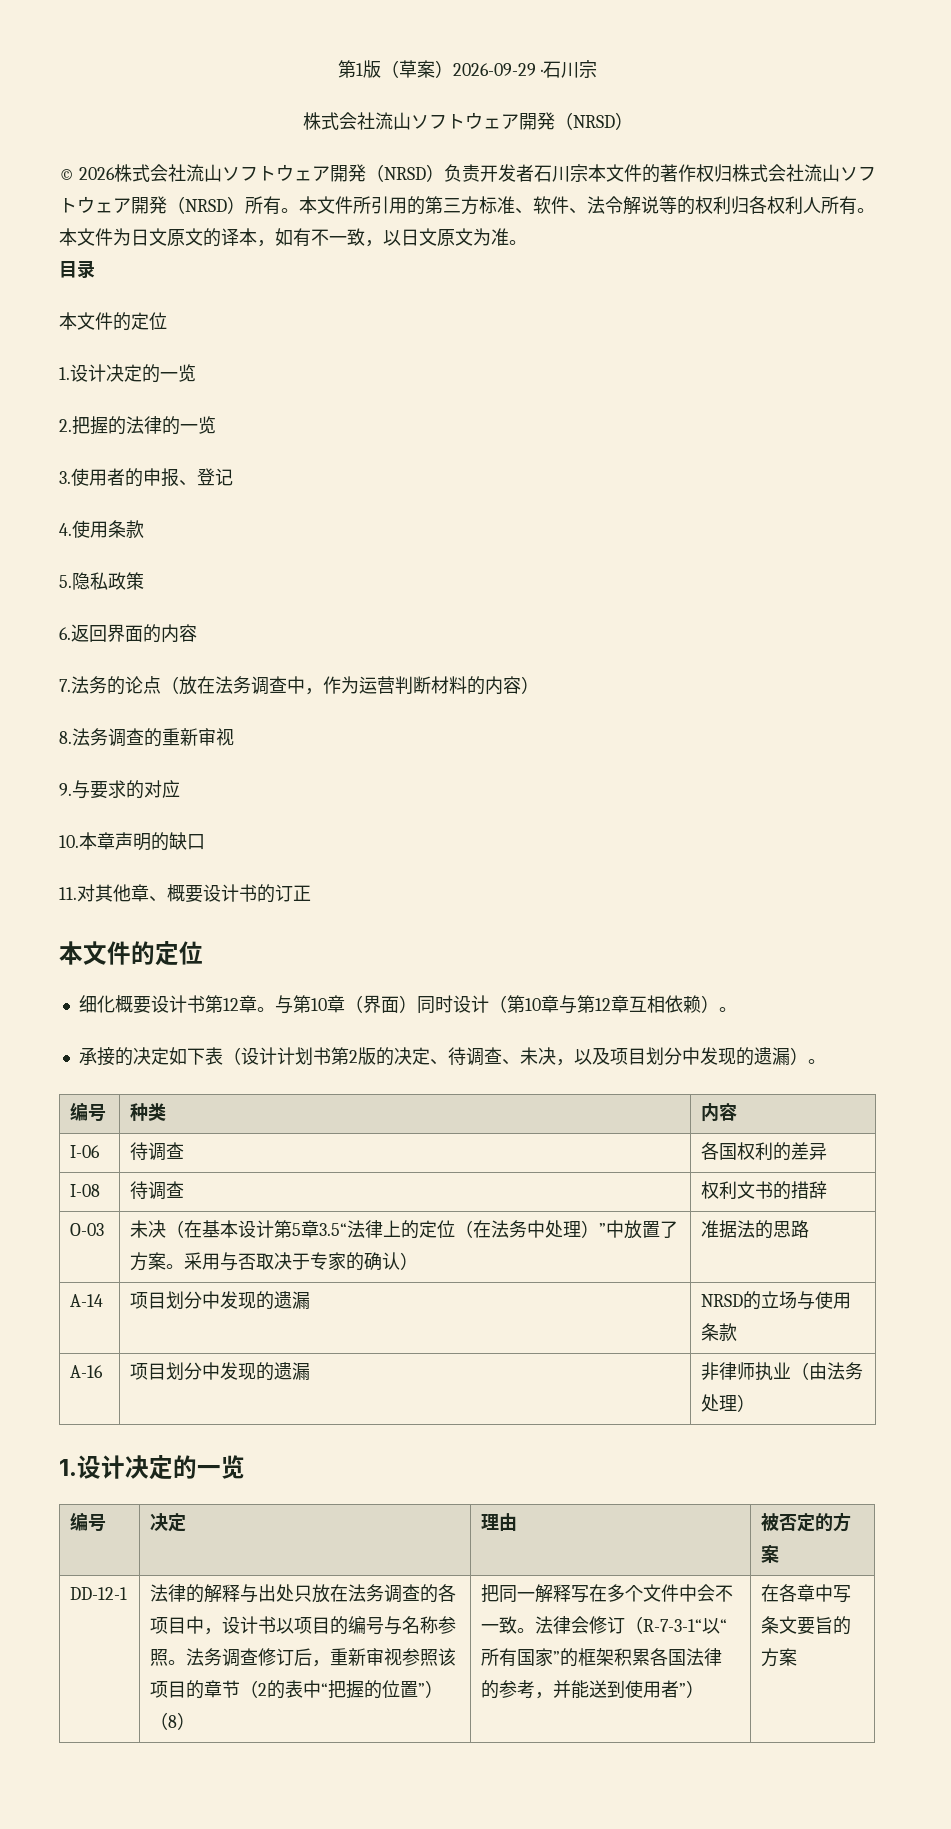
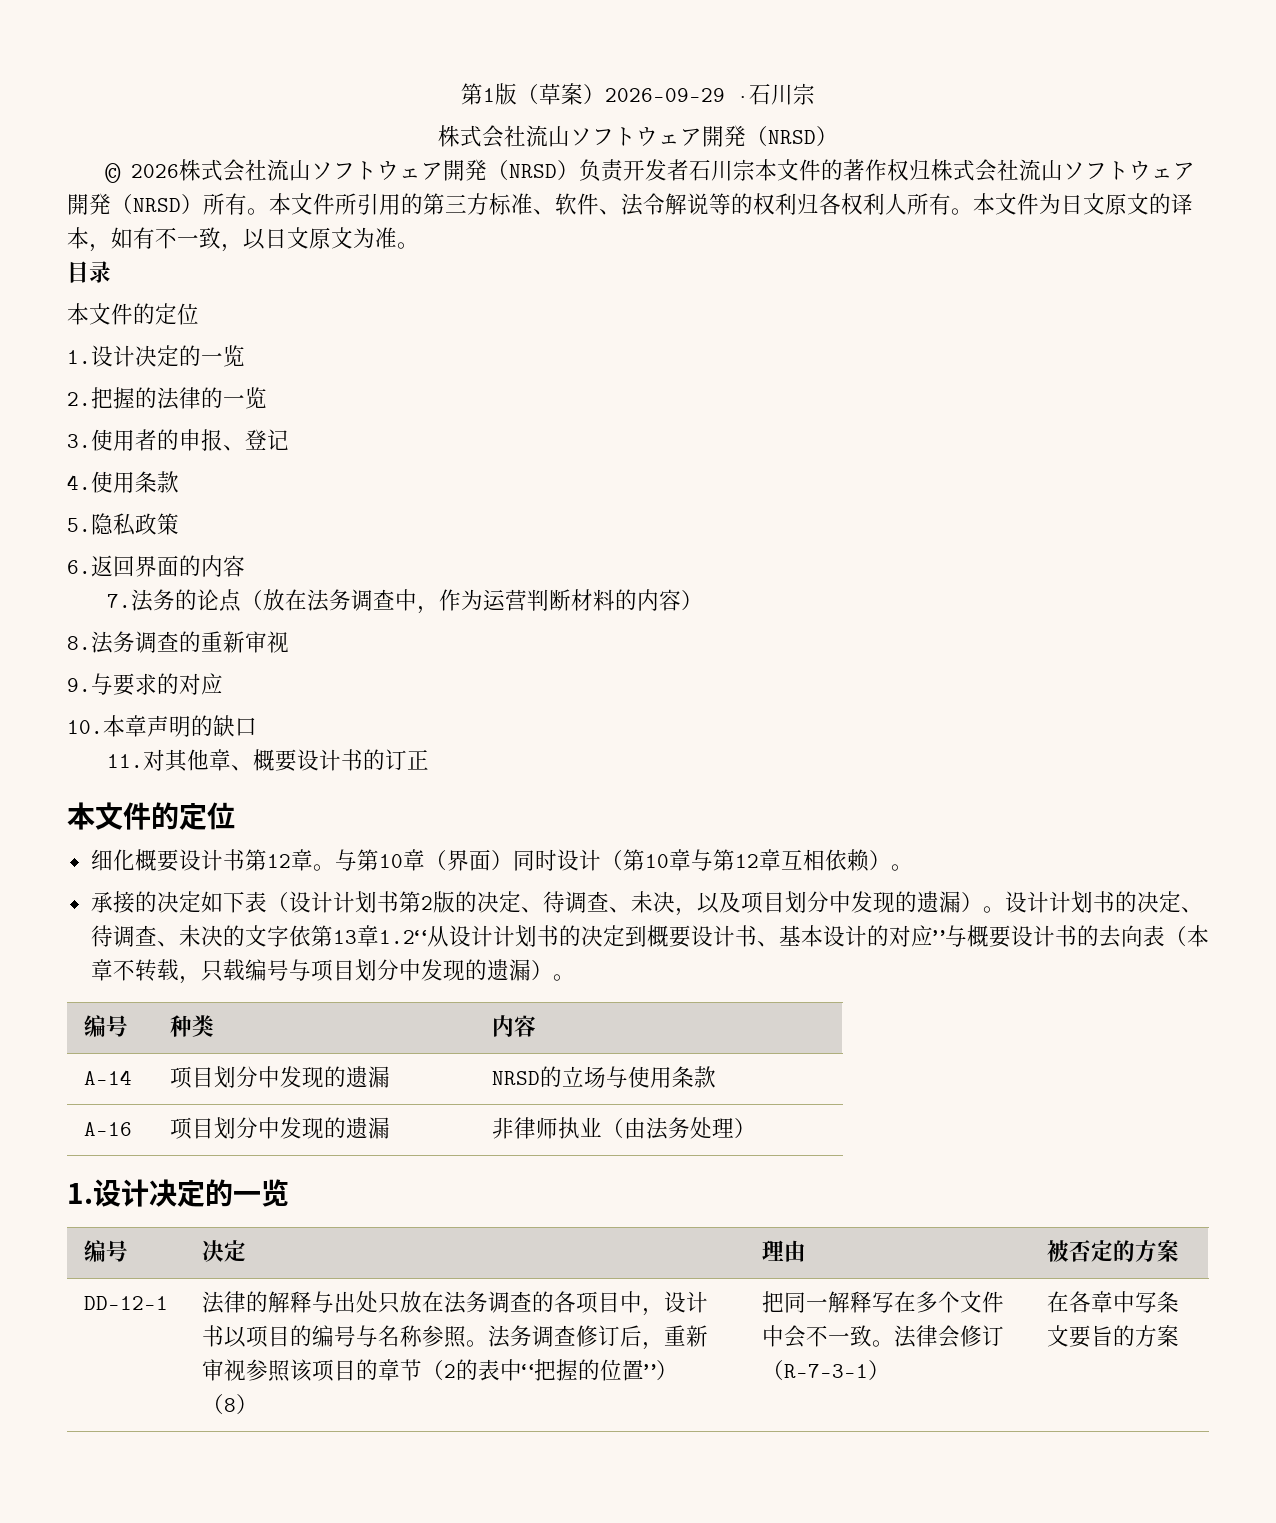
- 承接的决定如下表（设计计划书第2版的决定、待调查、未决，以及项目划分中发现的遗漏）。
+ 承接的决定如下表（设计计划书第2版的决定、待调查、未决，以及项目划分中发现的遗漏）。设计计划书的决定、待调查、未决的文字依第13章1.2“从设计计划书的决定到概要设计书、基本设计的对应”与概要设计书的去向表（本章不转载，只载编号与项目划分中发现的遗漏）。
  编号 | 种类 | 内容
- I-06 | 待调查 | 各国权利的差异
- I-08 | 待调查 | 权利文书的措辞
- O-03 | 未决（在基本设计第5章3.5“法律上的定位（在法务中处理）”中放置了方案。采用与否取决于专家的确认） | 准据法的思路
- 法律会修订（R-7-3-1“以“所有国家”的框架积累各国法律的参考，并能送到使用者”）
+ 法律会修订（R-7-3-1）

